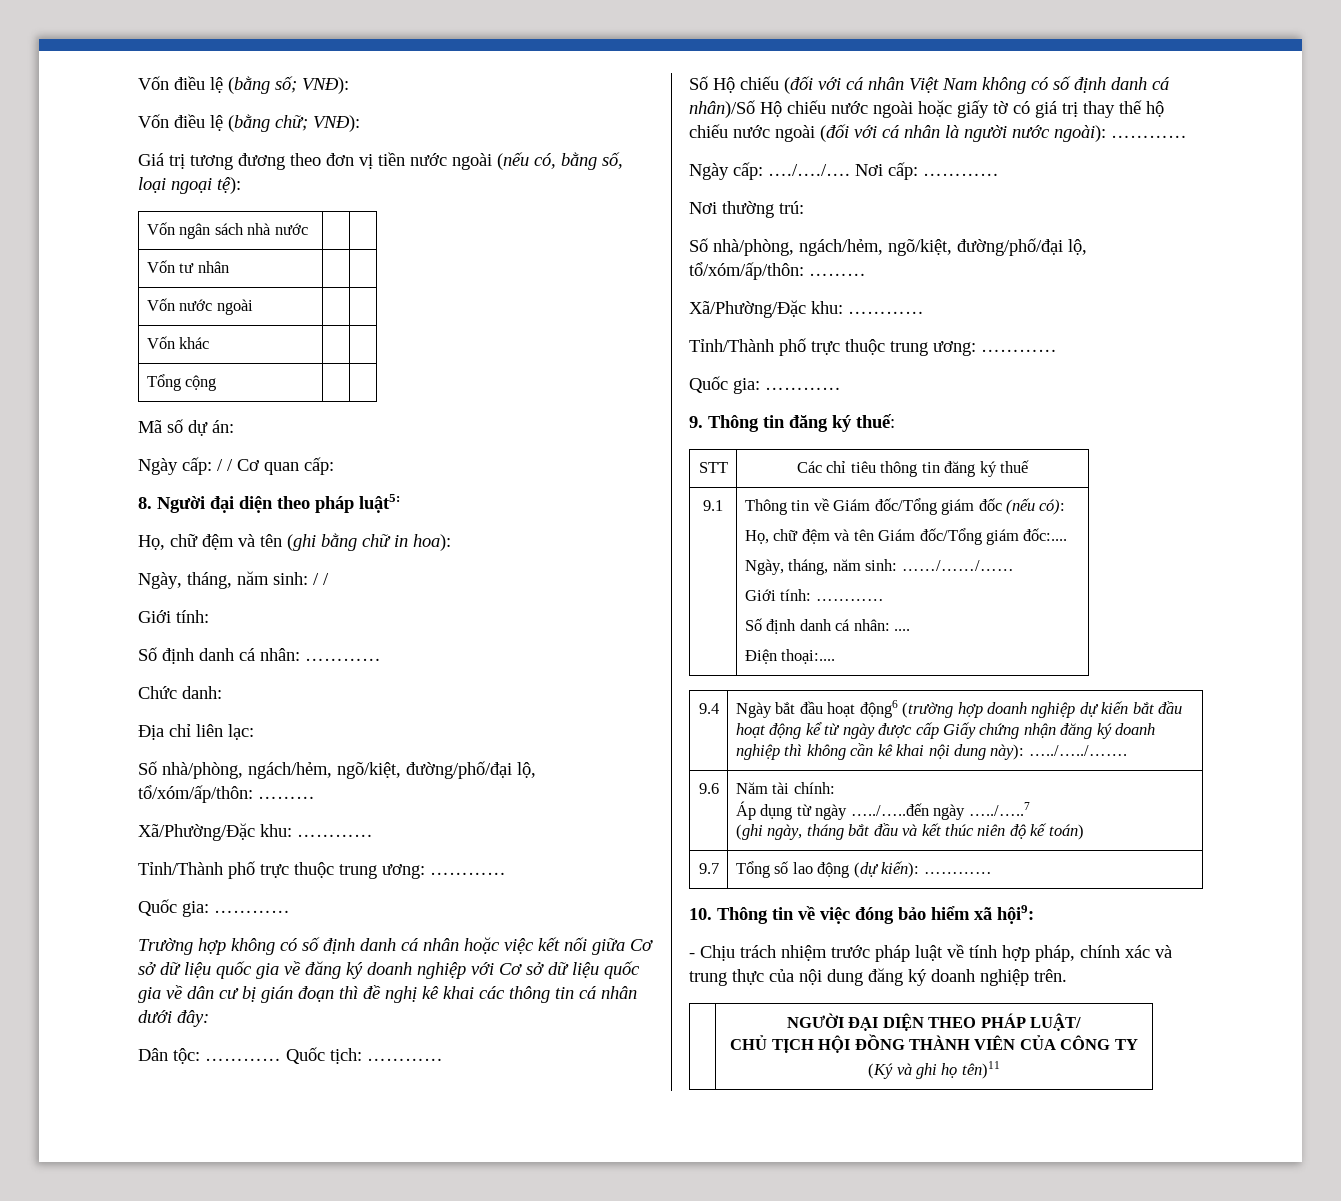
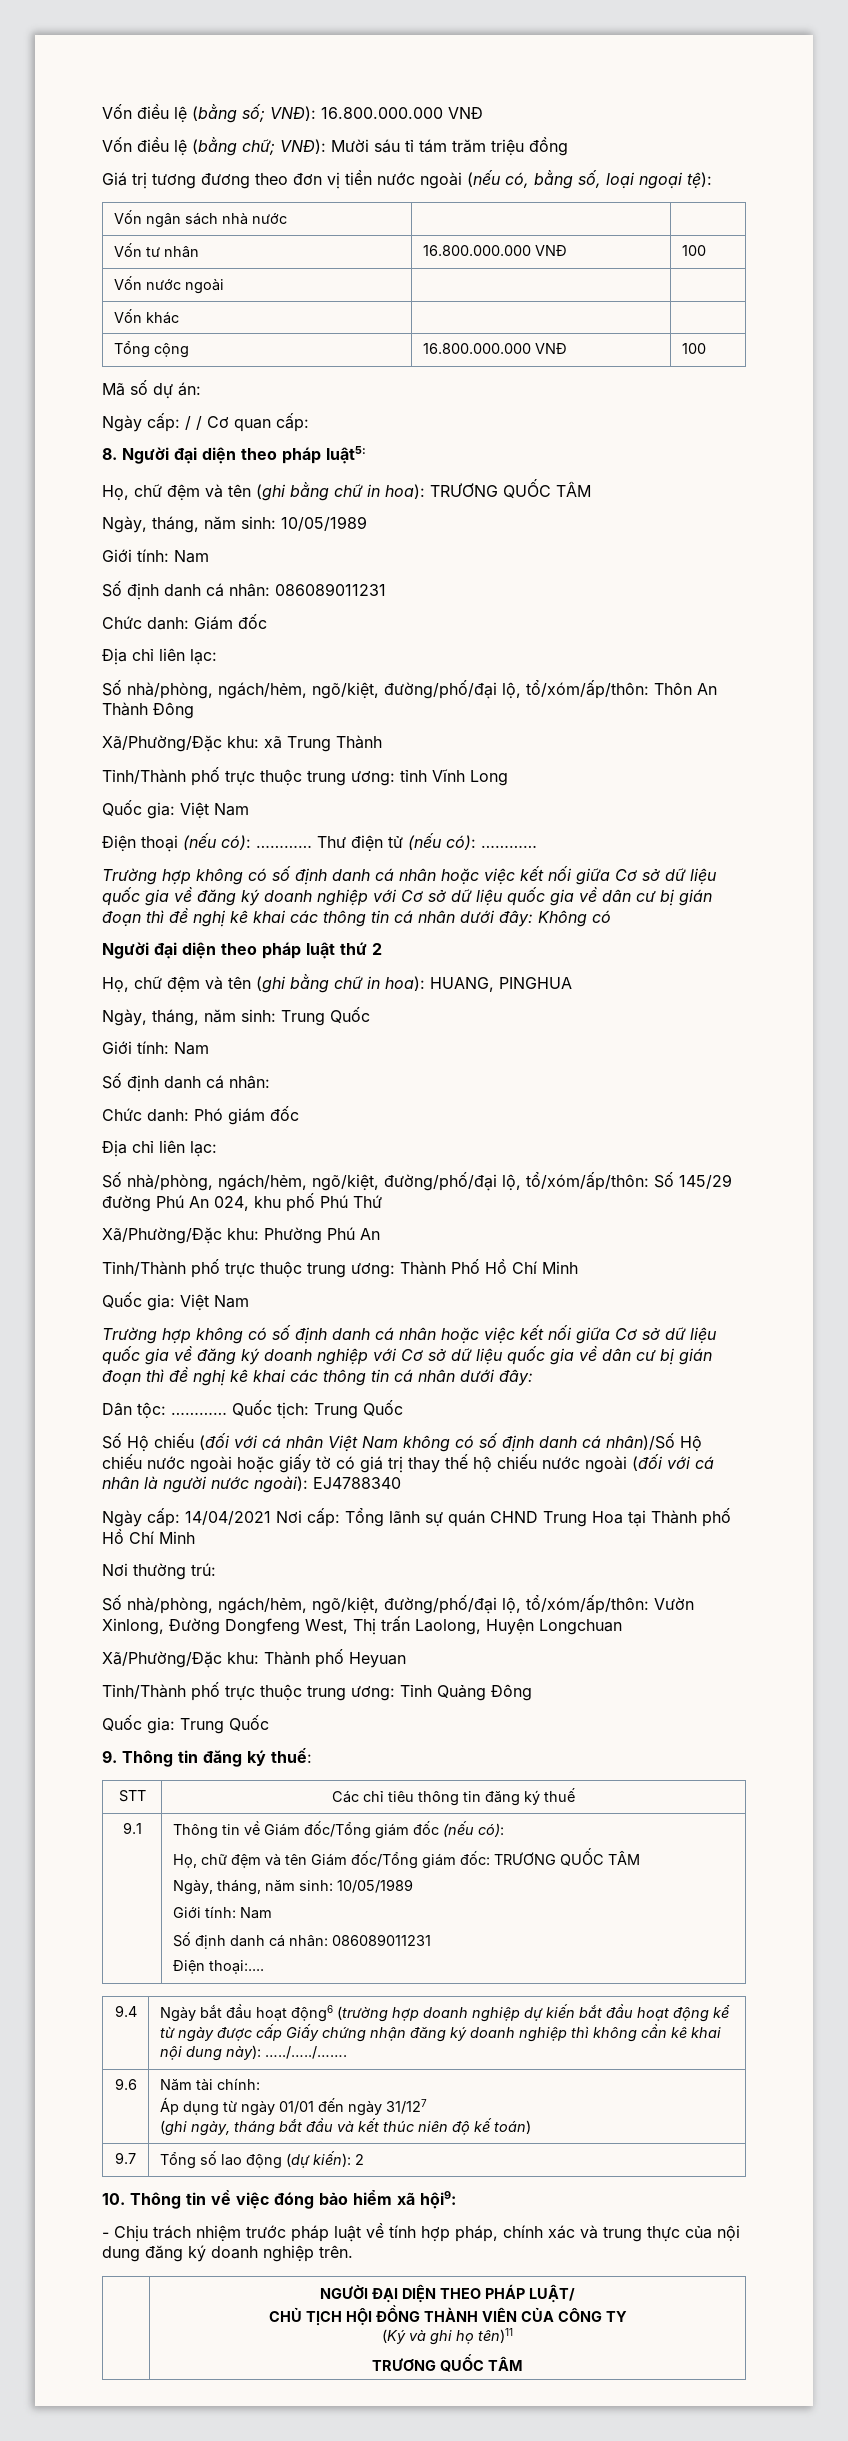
- Vốn điều lệ (bằng số; VNĐ):
+ Vốn điều lệ (bằng số; VNĐ): 16.800.000.000 VNĐ
- Vốn điều lệ (bằng chữ; VNĐ):
+ Vốn điều lệ (bằng chữ; VNĐ): Mười sáu tỉ tám trăm triệu đồng
- Vốn tư nhân | |
+ Vốn tư nhân | 16.800.000.000 VNĐ | 100
- Tổng cộng | |
+ Tổng cộng | 16.800.000.000 VNĐ | 100
- Họ, chữ đệm và tên (ghi bằng chữ in hoa):
- Ngày, tháng, năm sinh: / /
- Giới tính:
- Số định danh cá nhân: …………
- Chức danh:
+ Họ, chữ đệm và tên (ghi bằng chữ in hoa): TRƯƠNG QUỐC TÂM
+ Ngày, tháng, năm sinh: 10/05/1989
+ Giới tính: Nam
+ Số định danh cá nhân: 086089011231
+ Chức danh: Giám đốc
  Địa chỉ liên lạc:
- Số nhà/phòng, ngách/hẻm, ngõ/kiệt, đường/phố/đại lộ, tổ/xóm/ấp/thôn: ………
- Xã/Phường/Đặc khu: …………
- Tỉnh/Thành phố trực thuộc trung ương: …………
- Quốc gia: …………
+ Số nhà/phòng, ngách/hẻm, ngõ/kiệt, đường/phố/đại lộ, tổ/xóm/ấp/thôn: Thôn An Thành Đông
+ Xã/Phường/Đặc khu: xã Trung Thành
+ Tỉnh/Thành phố trực thuộc trung ương: tỉnh Vĩnh Long
+ Quốc gia: Việt Nam
+ Điện thoại (nếu có): ………… Thư điện tử (nếu có): …………
+ Trường hợp không có số định danh cá nhân hoặc việc kết nối giữa Cơ sở dữ liệu quốc gia về đăng ký doanh nghiệp với Cơ sở dữ liệu quốc gia về dân cư bị gián đoạn thì đề nghị kê khai các thông tin cá nhân dưới đây: Không có
+ Người đại diện theo pháp luật thứ 2
+ Họ, chữ đệm và tên (ghi bằng chữ in hoa): HUANG, PINGHUA
+ Ngày, tháng, năm sinh: Trung Quốc
+ Giới tính: Nam
+ Số định danh cá nhân:
+ Chức danh: Phó giám đốc
+ Địa chỉ liên lạc:
+ Số nhà/phòng, ngách/hẻm, ngõ/kiệt, đường/phố/đại lộ, tổ/xóm/ấp/thôn: Số 145/29 đường Phú An 024, khu phố Phú Thứ
+ Xã/Phường/Đặc khu: Phường Phú An
+ Tỉnh/Thành phố trực thuộc trung ương: Thành Phố Hồ Chí Minh
+ Quốc gia: Việt Nam
- Quốc tịch: …………
+ Quốc tịch: Trung Quốc
- Số Hộ chiếu (đối với cá nhân Việt Nam không có số định danh cá nhân)/Số Hộ chiếu nước ngoài hoặc giấy tờ có giá trị thay thế hộ chiếu nước ngoài (đối với cá nhân là người nước ngoài): …………
- Ngày cấp: …./…./…. Nơi cấp: …………
+ Số Hộ chiếu (đối với cá nhân Việt Nam không có số định danh cá nhân)/Số Hộ chiếu nước ngoài hoặc giấy tờ có giá trị thay thế hộ chiếu nước ngoài (đối với cá nhân là người nước ngoài): EJ4788340
+ Ngày cấp: 14/04/2021 Nơi cấp: Tổng lãnh sự quán CHND Trung Hoa tại Thành phố Hồ Chí Minh
  Nơi thường trú:
- Số nhà/phòng, ngách/hẻm, ngõ/kiệt, đường/phố/đại lộ, tổ/xóm/ấp/thôn: ………
- Xã/Phường/Đặc khu: …………
- Tỉnh/Thành phố trực thuộc trung ương: …………
- Quốc gia: …………
+ Số nhà/phòng, ngách/hẻm, ngõ/kiệt, đường/phố/đại lộ, tổ/xóm/ấp/thôn: Vườn Xinlong, Đường Dongfeng West, Thị trấn Laolong, Huyện Longchuan
+ Xã/Phường/Đặc khu: Thành phố Heyuan
+ Tỉnh/Thành phố trực thuộc trung ương: Tỉnh Quảng Đông
+ Quốc gia: Trung Quốc
  9.1 | Thông tin về Giám đốc/Tổng giám đốc (nếu có):
- Họ, chữ đệm và tên Giám đốc/Tổng giám đốc:....
- Ngày, tháng, năm sinh: ……/……/……
- Giới tính: …………
- Số định danh cá nhân: ....
+ Họ, chữ đệm và tên Giám đốc/Tổng giám đốc: TRƯƠNG QUỐC TÂM
+ Ngày, tháng, năm sinh: 10/05/1989
+ Giới tính: Nam
+ Số định danh cá nhân: 086089011231
  9.6 | Năm tài chính:
- Áp dụng từ ngày …../…..đến ngày …../…..7
+ Áp dụng từ ngày 01/01 đến ngày 31/127
- 9.7 | Tổng số lao động (dự kiến): …………
+ 9.7 | Tổng số lao động (dự kiến): 2
  | NGƯỜI ĐẠI DIỆN THEO PHÁP LUẬT/
  CHỦ TỊCH HỘI ĐỒNG THÀNH VIÊN CỦA CÔNG TY
  (Ký và ghi họ tên)11
+ TRƯƠNG QUỐC TÂM

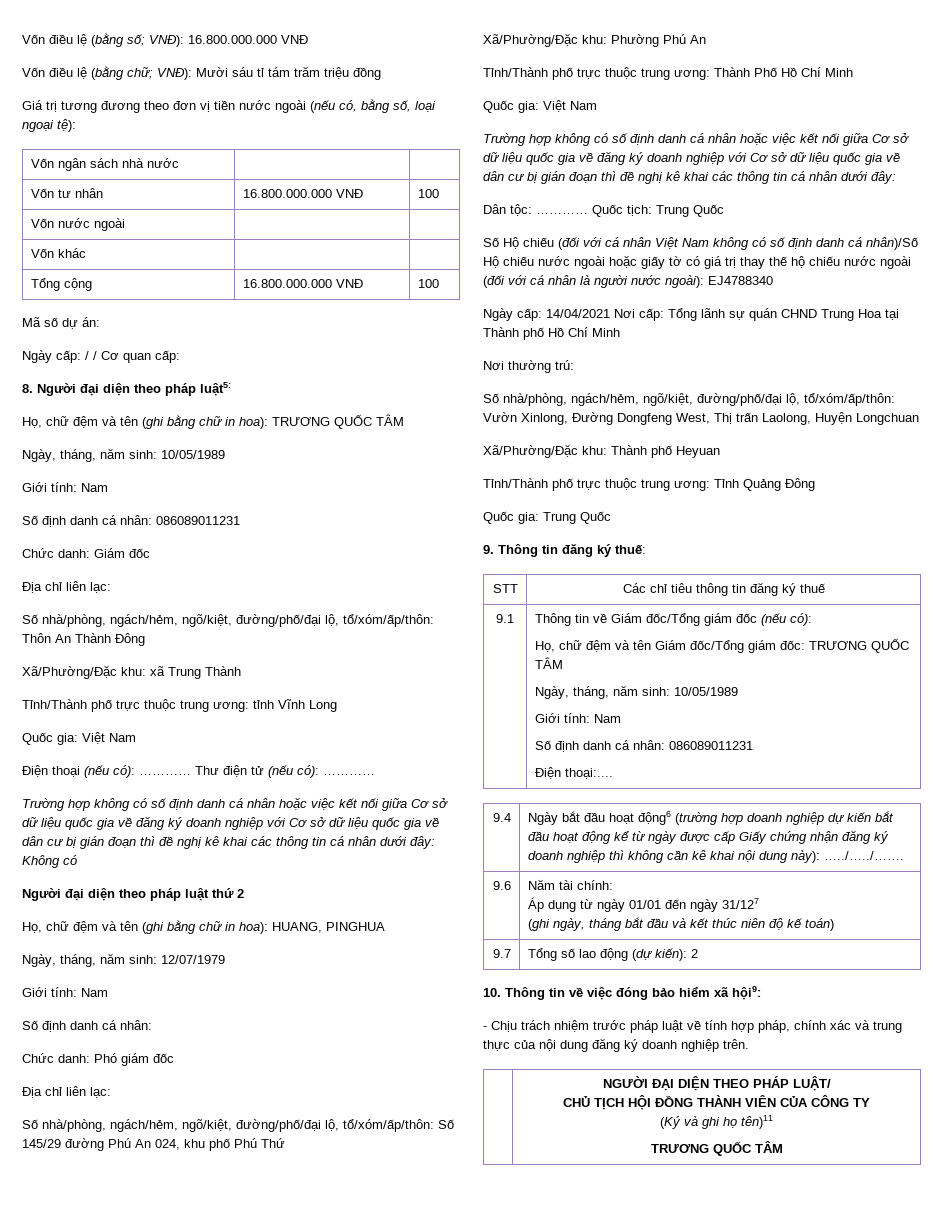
- Ngày, tháng, năm sinh: Trung Quốc
+ Ngày, tháng, năm sinh: 12/07/1979

